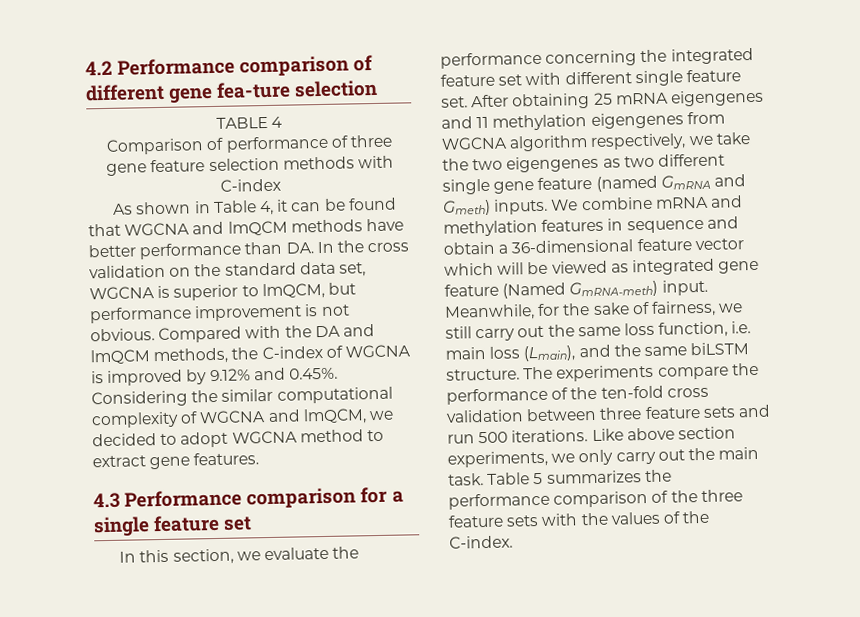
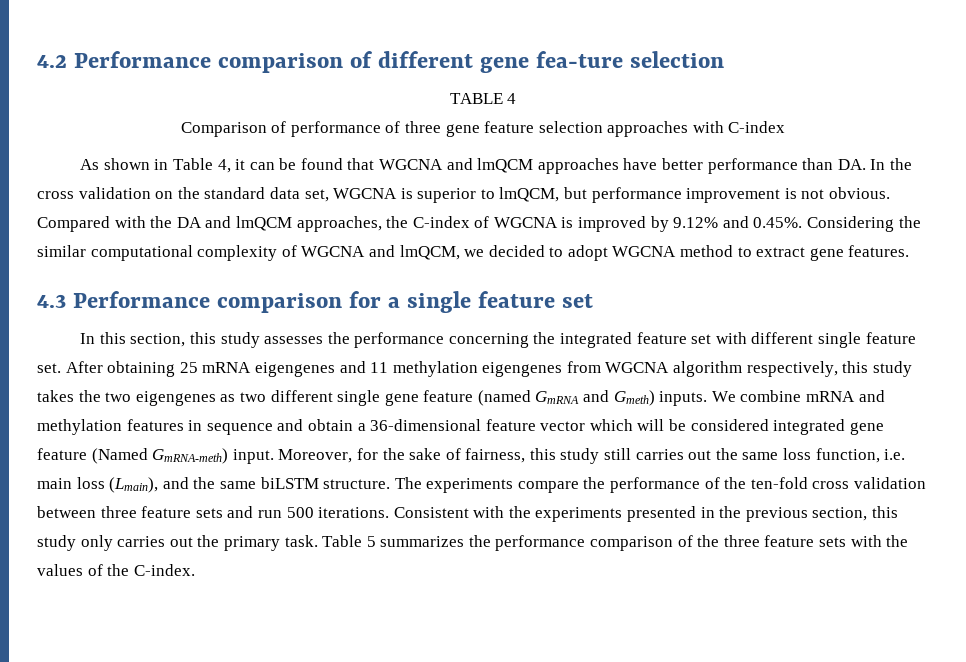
- Comparison of performance of three gene feature selection methods with C-index
+ Comparison of performance of three gene feature selection approaches with C-index
- As shown in Table 4, it can be found that WGCNA and lmQCM methods have better performance than DA. In the cross validation on the standard data set, WGCNA is superior to lmQCM, but performance improvement is not obvious.
+ As shown in Table 4, it can be found that WGCNA and lmQCM approaches have better performance than DA. In the cross validation on the standard data set, WGCNA is superior to lmQCM, but performance improvement is not obvious.
- Compared with the DA and lmQCM methods, the C-index of WGCNA is improved by 9.12% and 0.45%. Considering the similar computational complexity of WGCNA and lmQCM, we decided to adopt WGCNA method to extract gene features.
+ Compared with the DA and lmQCM approaches, the C-index of WGCNA is improved by 9.12% and 0.45%. Considering the similar computational complexity of WGCNA and lmQCM, we decided to adopt WGCNA method to extract gene features.
- In this section, we evaluate the performance concerning the integrated feature set with different single feature set.
+ In this section, this study assesses the performance concerning the integrated feature set with different single feature set.
- After obtaining 25 mRNA eigengenes and 11 methylation eigengenes from WGCNA algorithm respectively, we take the two eigengenes as two different single gene feature (named GmRNA and Gmeth) inputs.
+ After obtaining 25 mRNA eigengenes and 11 methylation eigengenes from WGCNA algorithm respectively, this study takes the two eigengenes as two different single gene feature (named GmRNA and Gmeth) inputs.
- We combine mRNA and methylation features in sequence and obtain a 36-dimensional feature vector which will be viewed as integrated gene feature (Named GmRNA-meth) input.
+ We combine mRNA and methylation features in sequence and obtain a 36-dimensional feature vector which will be considered integrated gene feature (Named GmRNA-meth) input.
- Meanwhile, for the sake of fairness, we still carry out the same loss function, i.e. main loss (Lmain), and the same biLSTM structure.
+ Moreover, for the sake of fairness, this study still carries out the same loss function, i.e. main loss (Lmain), and the same biLSTM structure.
- Like above section experiments, we only carry out the main task.
+ Consistent with the experiments presented in the previous section, this study only carries out the primary task.

